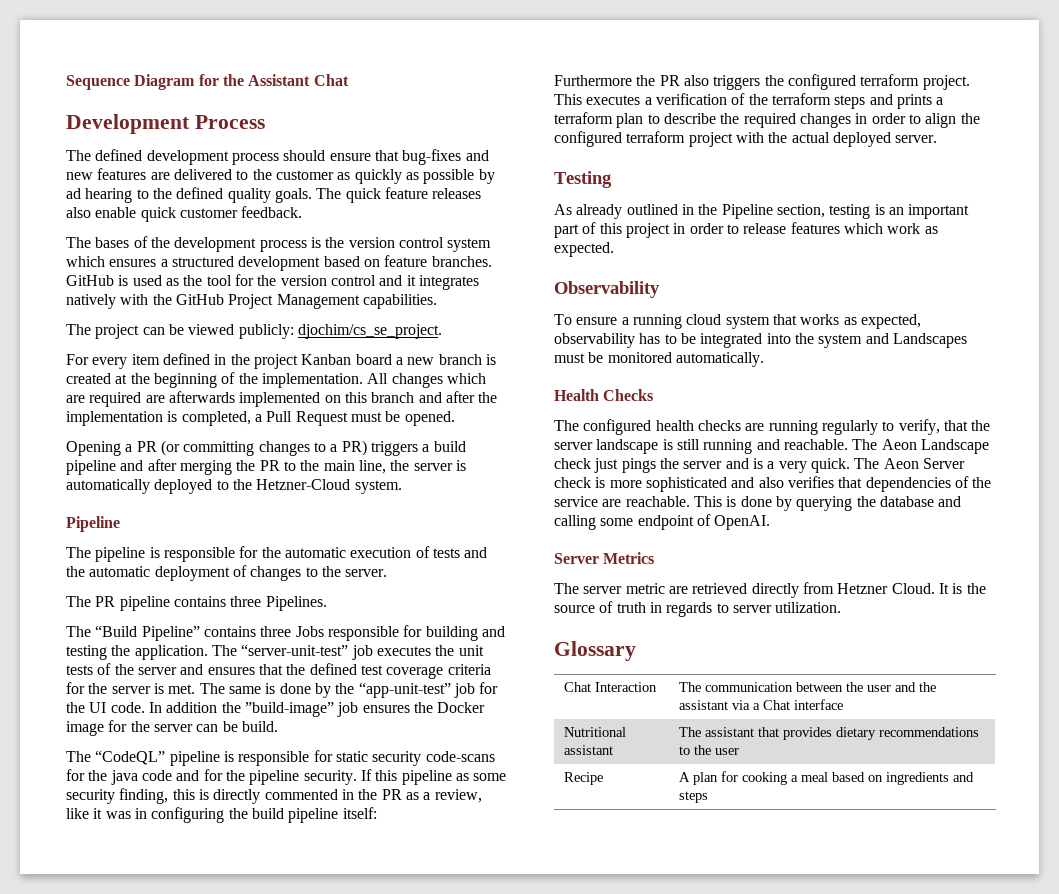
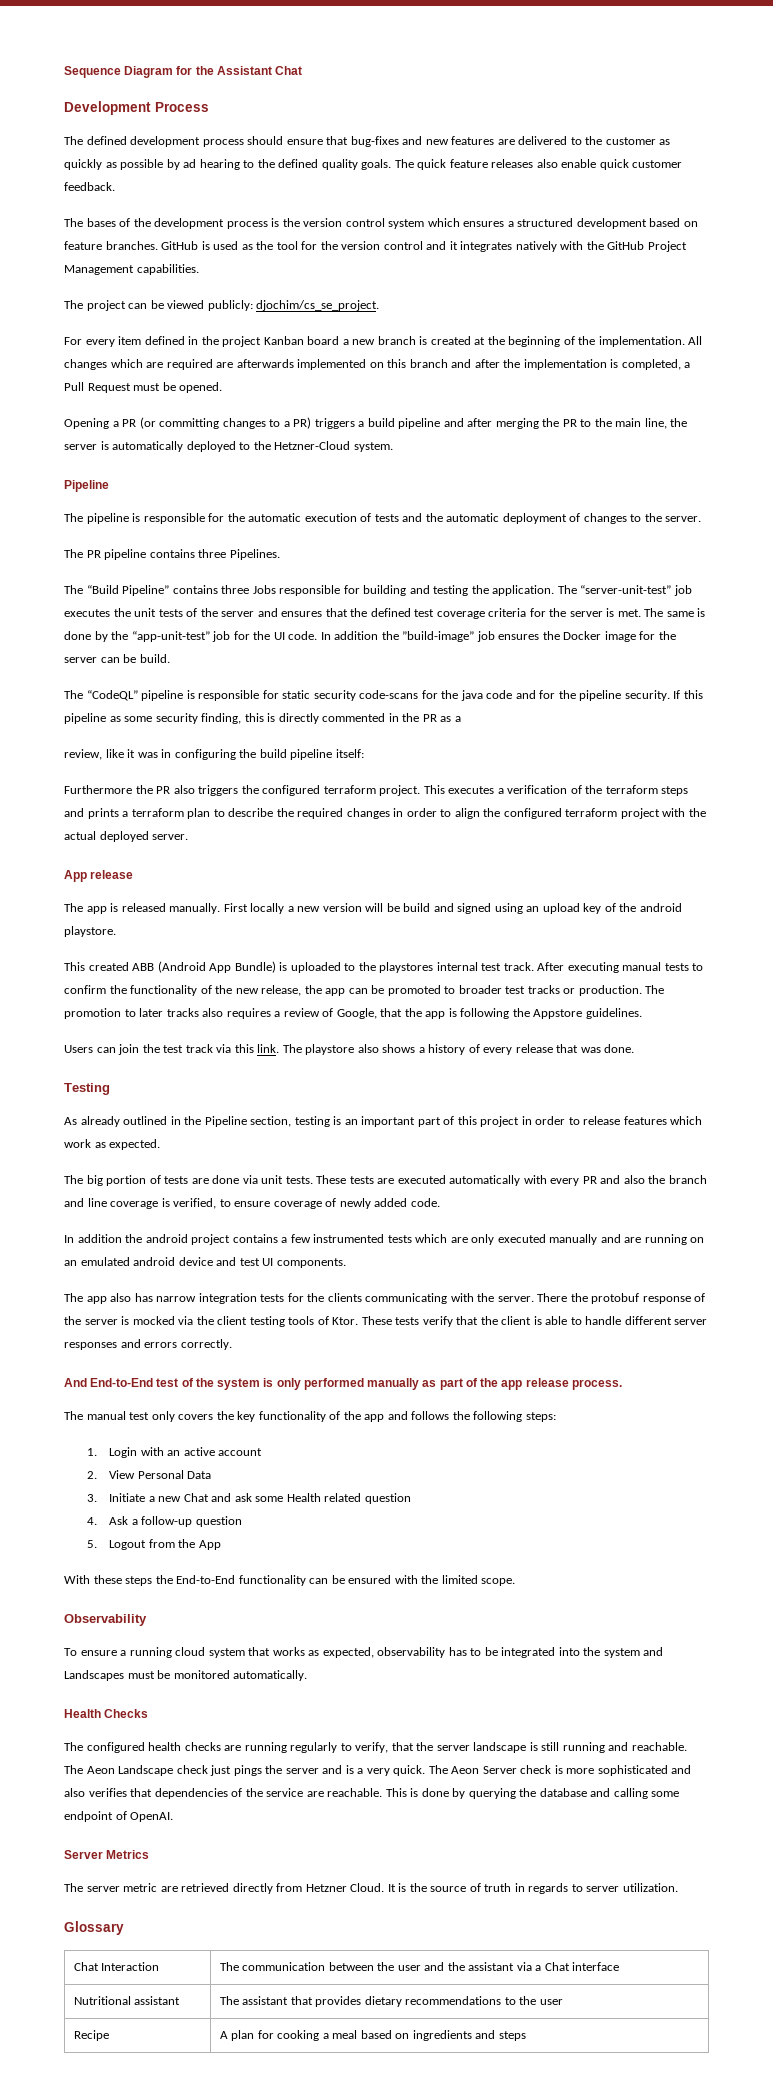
- If this pipeline as some security finding, this is directly commented in the PR as a review, like it was in configuring the build pipeline itself:
+ If this pipeline as some security finding, this is directly commented in the PR as a
+ review, like it was in configuring the build pipeline itself:
+ App release
+ The app is released manually. First locally a new version will be build and signed using an upload key of the android playstore.
+ This created ABB (Android App Bundle) is uploaded to the playstores internal test track. After executing manual tests to confirm the functionality of the new release, the app can be promoted to broader test tracks or production. The promotion to later tracks also requires a review of Google, that the app is following the Appstore guidelines.
+ Users can join the test track via this link. The playstore also shows a history of every release that was done.
+ The big portion of tests are done via unit tests. These tests are executed automatically with every PR and also the branch and line coverage is verified, to ensure coverage of newly added code.
+ In addition the android project contains a few instrumented tests which are only executed manually and are running on an emulated android device and test UI components.
+ The app also has narrow integration tests for the clients communicating with the server. There the protobuf response of the server is mocked via the client testing tools of Ktor. These tests verify that the client is able to handle different server responses and errors correctly.
+ And End-to-End test of the system is only performed manually as part of the app release process.
+ The manual test only covers the key functionality of the app and follows the following steps:
+ 1. Login with an active account
+ 2. View Personal Data
+ 3. Initiate a new Chat and ask some Health related question
+ 4. Ask a follow-up question
+ 5. Logout from the App
+ With these steps the End-to-End functionality can be ensured with the limited scope.

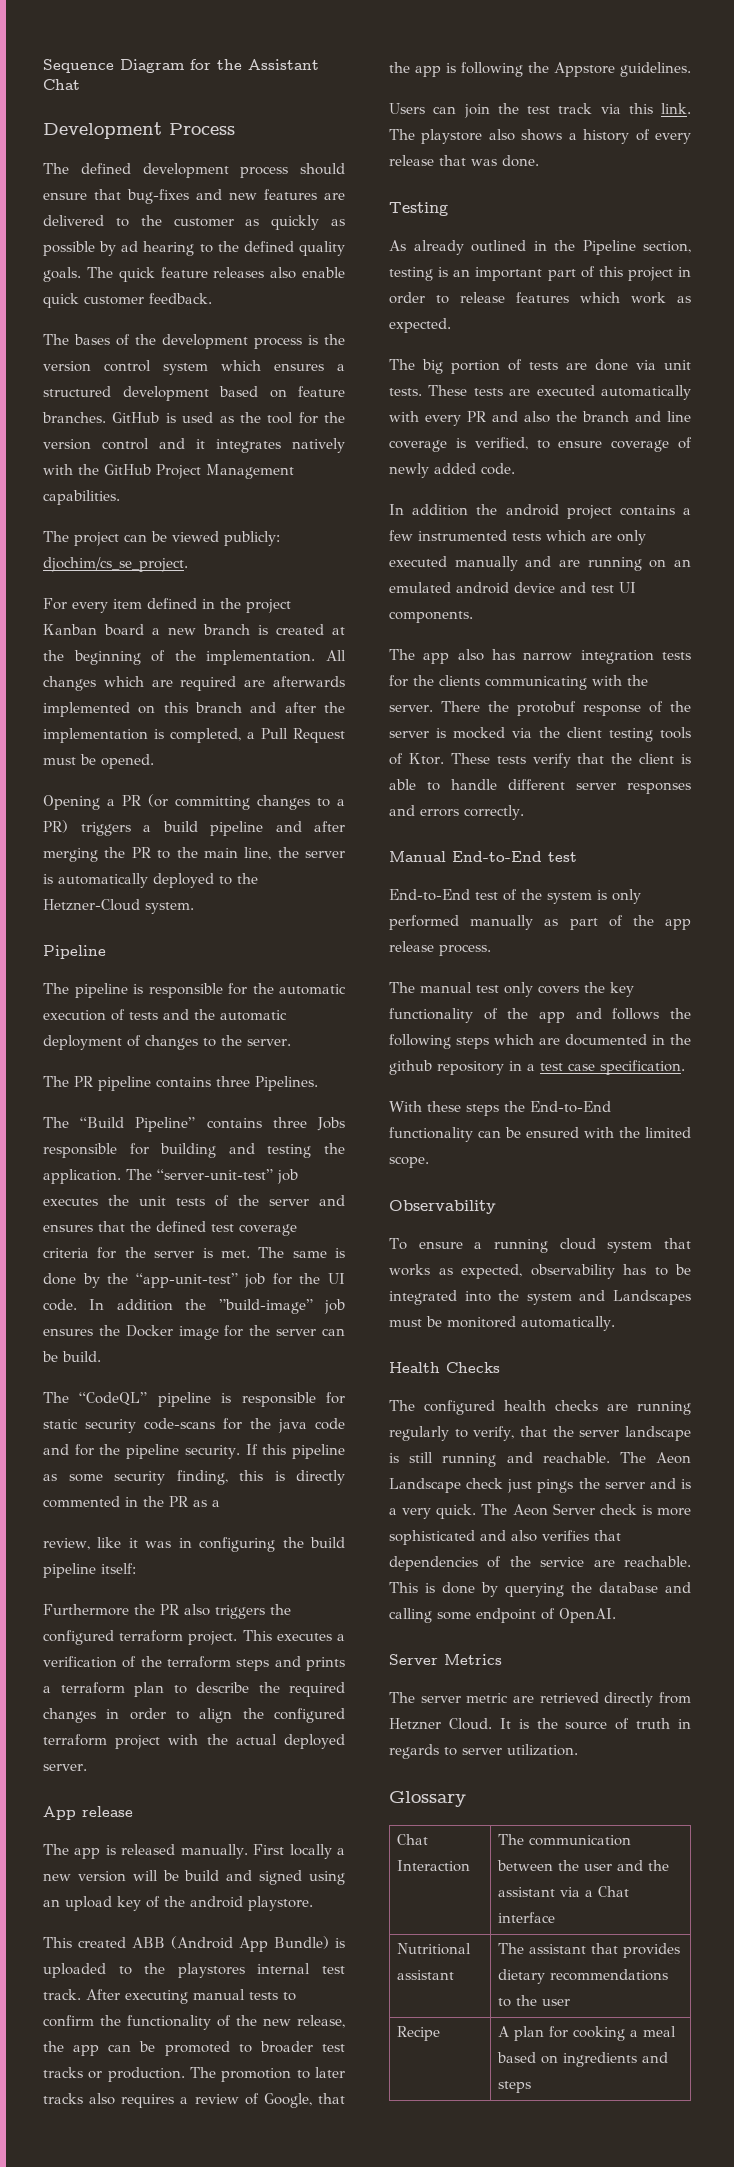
- And End-to-End test of the system is only performed manually as part of the app release process.
+ Manual End-to-End test
+ End-to-End test of the system is only performed manually as part of the app release process.
- The manual test only covers the key functionality of the app and follows the following steps:
- 1. Login with an active account
- 2. View Personal Data
- 3. Initiate a new Chat and ask some Health related question
- 4. Ask a follow-up question
- 5. Logout from the App
+ The manual test only covers the key functionality of the app and follows the following steps which are documented in the github repository in a test case specification.

